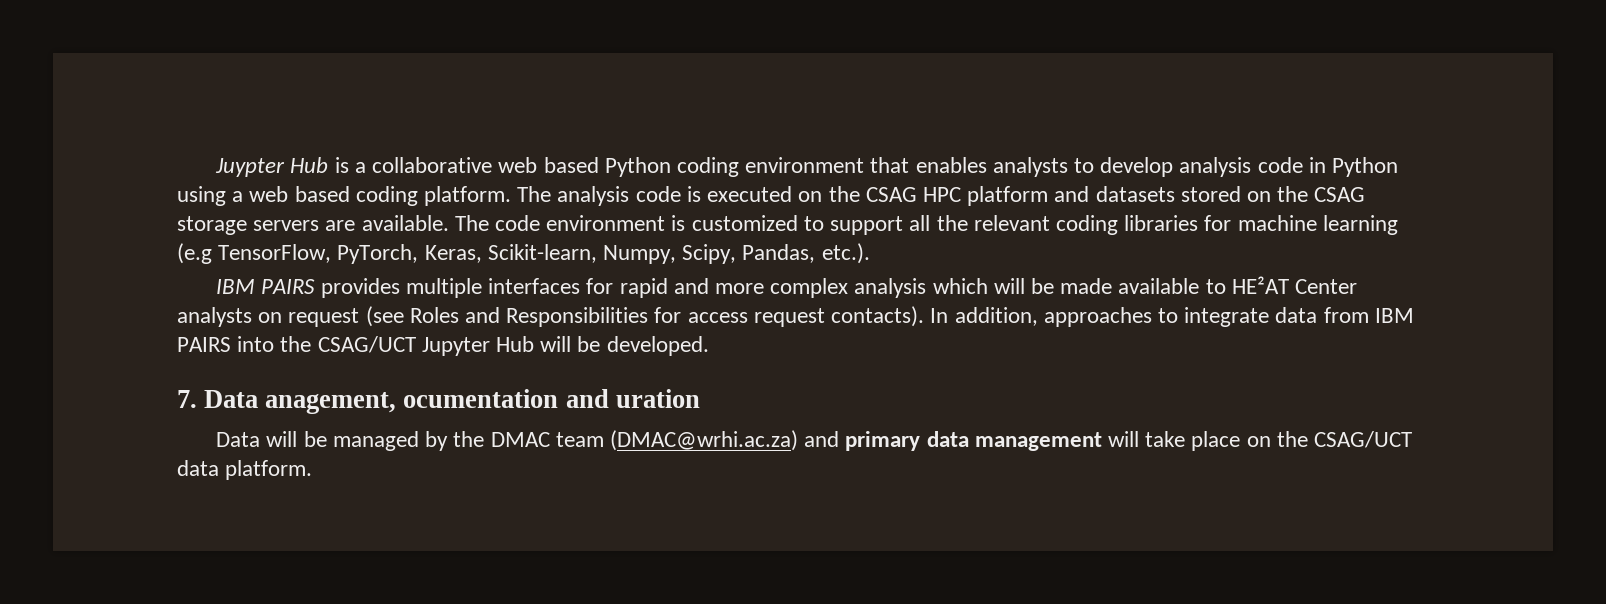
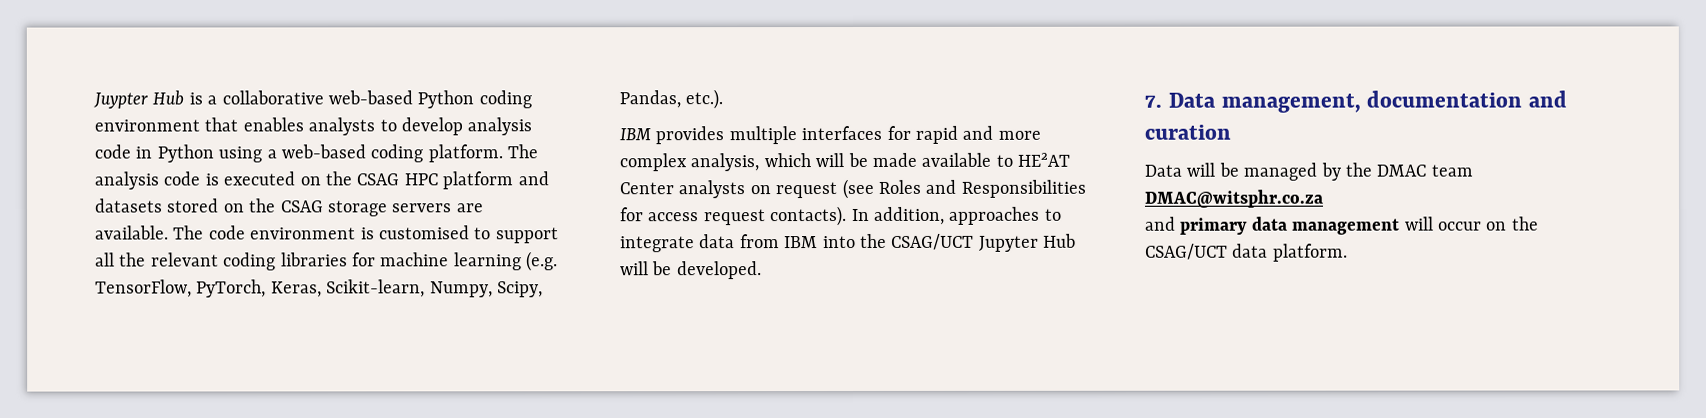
- Juypter Hub is a collaborative web based Python coding environment that enables analysts to develop analysis code in Python using a web based coding platform.
+ Juypter Hub is a collaborative web-based Python coding environment that enables analysts to develop analysis code in Python using a web-based coding platform.
- The code environment is customized to support all the relevant coding libraries for machine learning (e.g TensorFlow, PyTorch, Keras, Scikit-learn, Numpy, Scipy, Pandas, etc.).
+ The code environment is customised to support all the relevant coding libraries for machine learning (e.g. TensorFlow, PyTorch, Keras, Scikit-learn, Numpy, Scipy, Pandas, etc.).
- IBM PAIRS provides multiple interfaces for rapid and more complex analysis which will be made available to HE²AT Center analysts on request (see Roles and Responsibilities for access request contacts).
+ IBM provides multiple interfaces for rapid and more complex analysis, which will be made available to HE²AT Center analysts on request (see Roles and Responsibilities for access request contacts).
- In addition, approaches to integrate data from IBM PAIRS into the CSAG/UCT Jupyter Hub will be developed.
+ In addition, approaches to integrate data from IBM into the CSAG/UCT Jupyter Hub will be developed.
- 7. Data anagement, ocumentation and uration
+ 7. Data management, documentation and curation
- Data will be managed by the DMAC team (DMAC@wrhi.ac.za) and primary data management will take place on the CSAG/UCT data platform.
+ Data will be managed by the DMAC team DMAC@witsphr.co.za
+ and primary data management will occur on the CSAG/UCT data platform.

